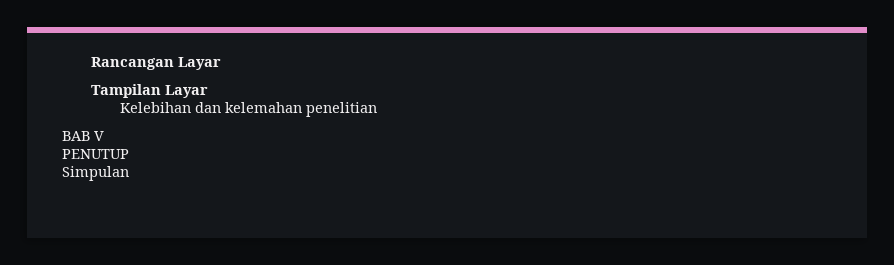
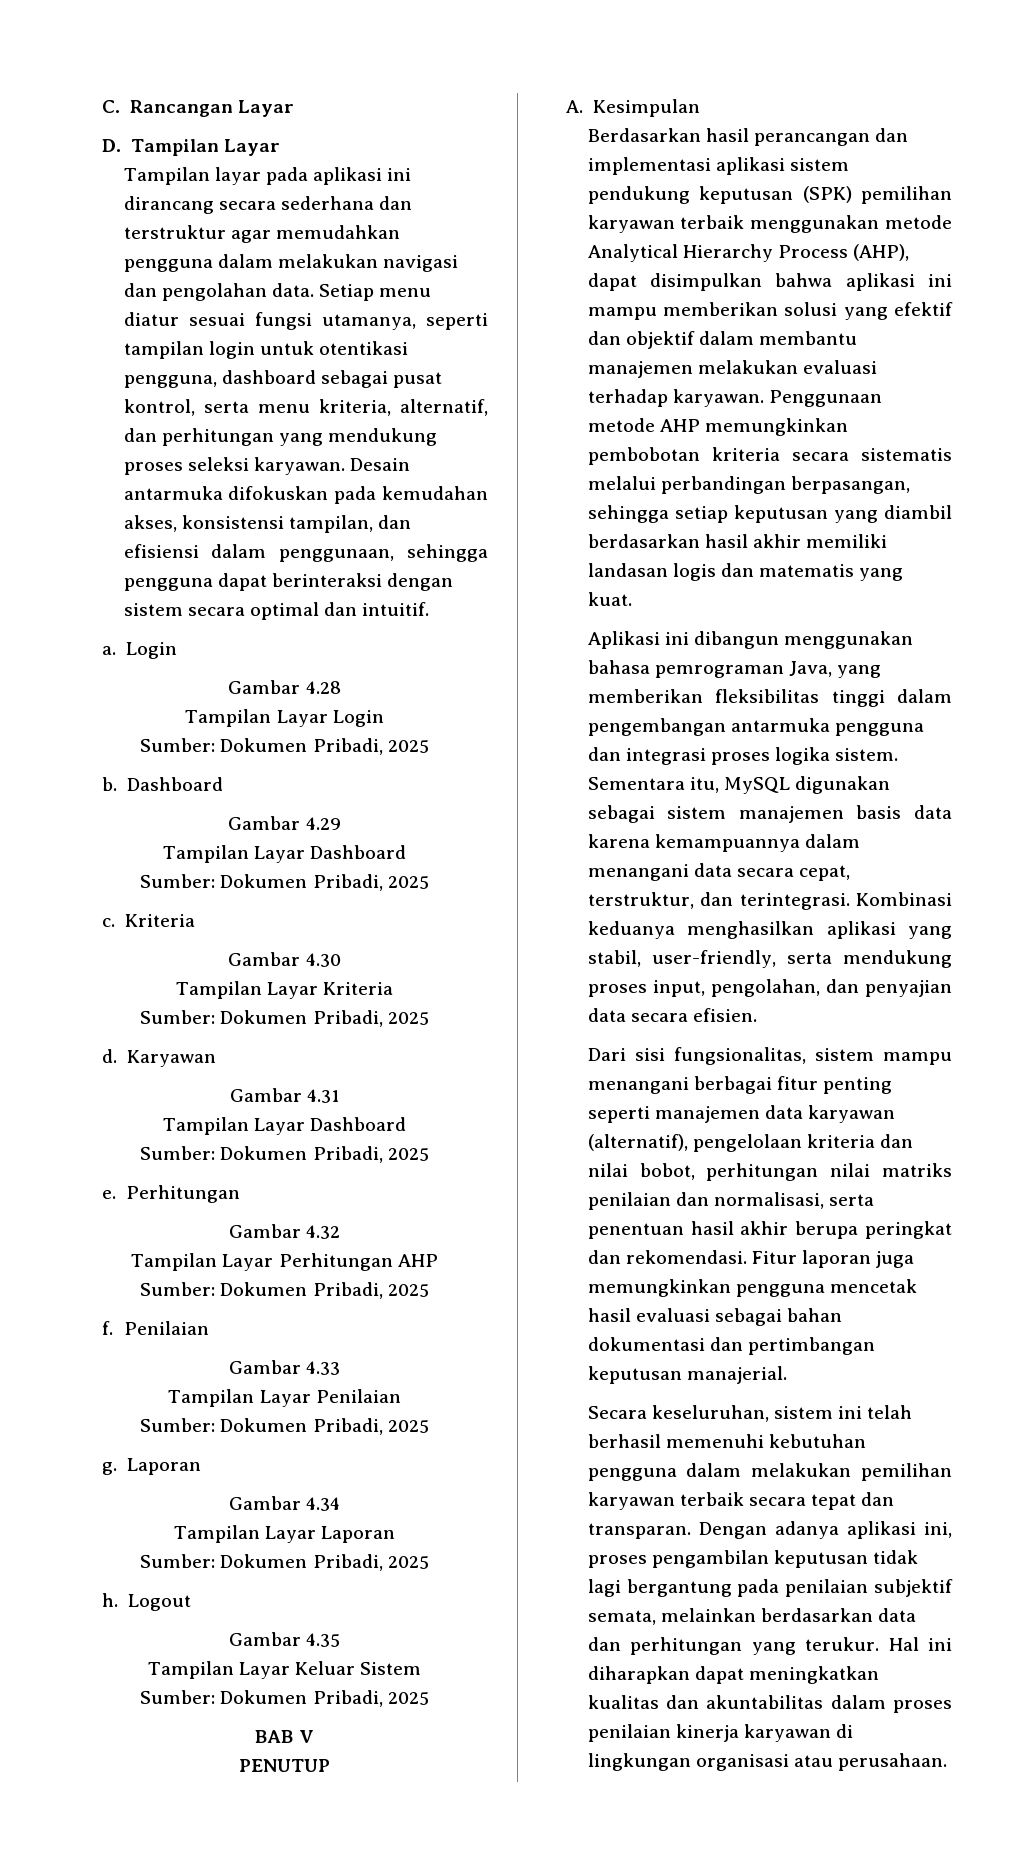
- Rancangan Layar
+ C. Rancangan Layar
- Tampilan Layar
+ D. Tampilan Layar
- Kelebihan dan kelemahan penelitian
+ Tampilan layar pada aplikasi ini dirancang secara sederhana dan terstruktur agar memudahkan pengguna dalam melakukan navigasi dan pengolahan data. Setiap menu diatur sesuai fungsi utamanya, seperti tampilan login untuk otentikasi pengguna, dashboard sebagai pusat kontrol, serta menu kriteria, alternatif, dan perhitungan yang mendukung proses seleksi karyawan. Desain antarmuka difokuskan pada kemudahan akses, konsistensi tampilan, dan efisiensi dalam penggunaan, sehingga pengguna dapat berinteraksi dengan sistem secara optimal dan intuitif.
+ a. Login
+ Gambar 4.28
+ Tampilan Layar Login
+ Sumber: Dokumen Pribadi, 2025
+ b. Dashboard
+ Gambar 4.29
+ Tampilan Layar Dashboard
+ Sumber: Dokumen Pribadi, 2025
+ c. Kriteria
+ Gambar 4.30
+ Tampilan Layar Kriteria
+ Sumber: Dokumen Pribadi, 2025
+ d. Karyawan
+ Gambar 4.31
+ Tampilan Layar Dashboard
+ Sumber: Dokumen Pribadi, 2025
+ e. Perhitungan
+ Gambar 4.32
+ Tampilan Layar Perhitungan AHP
+ Sumber: Dokumen Pribadi, 2025
+ f. Penilaian
+ Gambar 4.33
+ Tampilan Layar Penilaian
+ Sumber: Dokumen Pribadi, 2025
+ g. Laporan
+ Gambar 4.34
+ Tampilan Layar Laporan
+ Sumber: Dokumen Pribadi, 2025
+ h. Logout
+ Gambar 4.35
+ Tampilan Layar Keluar Sistem
+ Sumber: Dokumen Pribadi, 2025
  BAB V
  PENUTUP
- Simpulan
+ A. Kesimpulan
+ Berdasarkan hasil perancangan dan implementasi aplikasi sistem pendukung keputusan (SPK) pemilihan karyawan terbaik menggunakan metode Analytical Hierarchy Process (AHP), dapat disimpulkan bahwa aplikasi ini mampu memberikan solusi yang efektif dan objektif dalam membantu manajemen melakukan evaluasi terhadap karyawan. Penggunaan metode AHP memungkinkan pembobotan kriteria secara sistematis melalui perbandingan berpasangan, sehingga setiap keputusan yang diambil berdasarkan hasil akhir memiliki landasan logis dan matematis yang kuat.
+ Aplikasi ini dibangun menggunakan bahasa pemrograman Java, yang memberikan fleksibilitas tinggi dalam pengembangan antarmuka pengguna dan integrasi proses logika sistem. Sementara itu, MySQL digunakan sebagai sistem manajemen basis data karena kemampuannya dalam menangani data secara cepat, terstruktur, dan terintegrasi. Kombinasi keduanya menghasilkan aplikasi yang stabil, user-friendly, serta mendukung proses input, pengolahan, dan penyajian data secara efisien.
+ Dari sisi fungsionalitas, sistem mampu menangani berbagai fitur penting seperti manajemen data karyawan (alternatif), pengelolaan kriteria dan nilai bobot, perhitungan nilai matriks penilaian dan normalisasi, serta penentuan hasil akhir berupa peringkat dan rekomendasi. Fitur laporan juga memungkinkan pengguna mencetak hasil evaluasi sebagai bahan dokumentasi dan pertimbangan keputusan manajerial.
+ Secara keseluruhan, sistem ini telah berhasil memenuhi kebutuhan pengguna dalam melakukan pemilihan karyawan terbaik secara tepat dan transparan. Dengan adanya aplikasi ini, proses pengambilan keputusan tidak lagi bergantung pada penilaian subjektif semata, melainkan berdasarkan data dan perhitungan yang terukur. Hal ini diharapkan dapat meningkatkan kualitas dan akuntabilitas dalam proses penilaian kinerja karyawan di lingkungan organisasi atau perusahaan.

